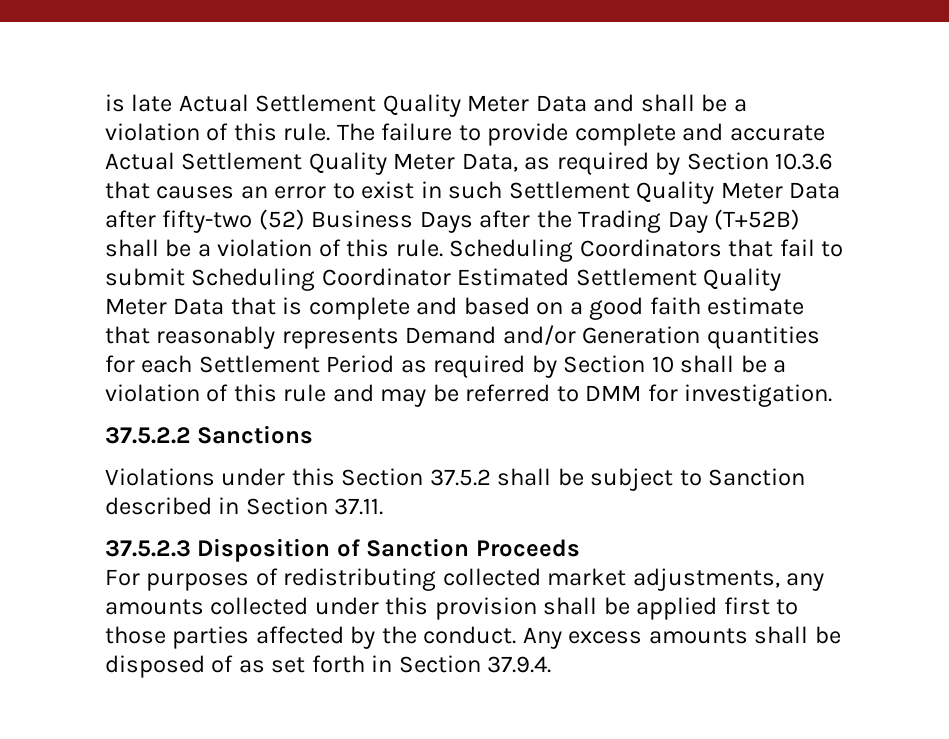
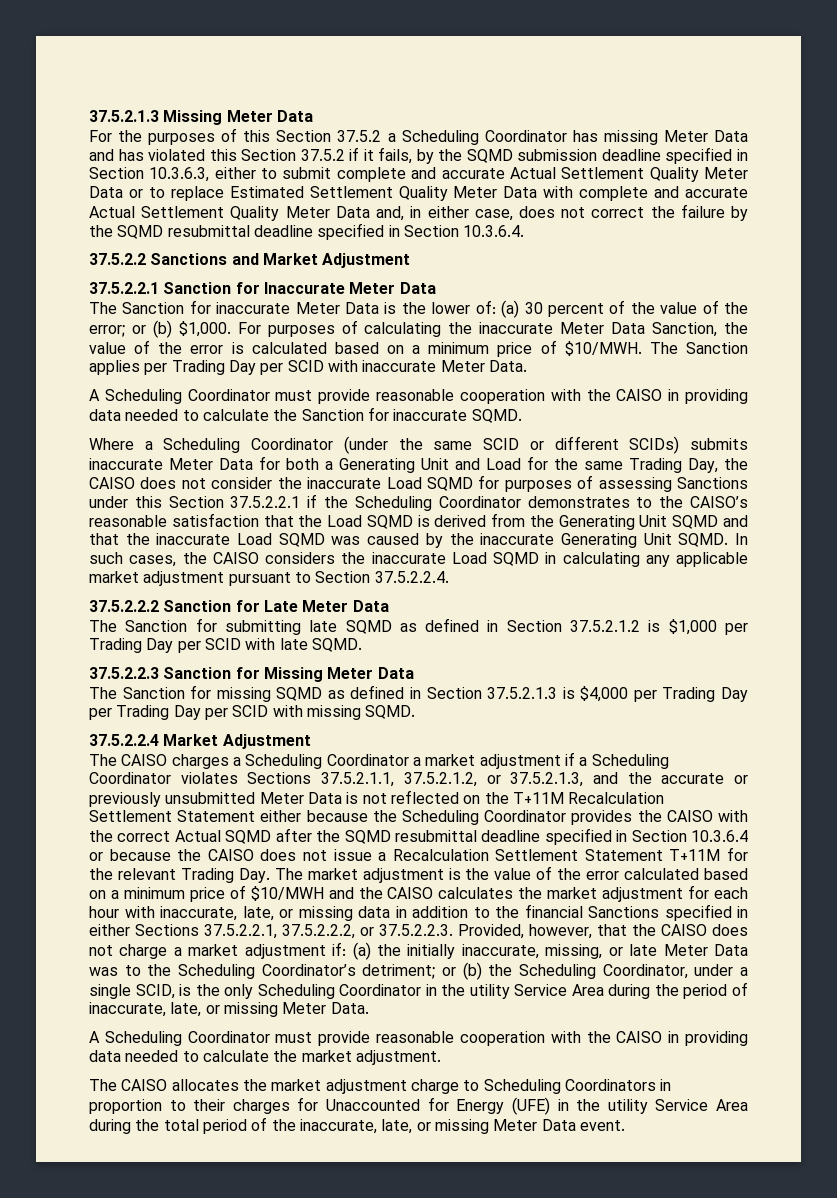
- is late Actual Settlement Quality Meter Data and shall be a violation of this rule. The failure to provide complete and accurate Actual Settlement Quality Meter Data, as required by Section 10.3.6 that causes an error to exist in such Settlement Quality Meter Data after fifty-two (52) Business Days after the Trading Day (T+52B) shall be a violation of this rule. Scheduling Coordinators that fail to submit Scheduling Coordinator Estimated Settlement Quality Meter Data that is complete and based on a good faith estimate that reasonably represents Demand and/or Generation quantities for each Settlement Period as required by Section 10 shall be a violation of this rule and may be referred to DMM for investigation.
- 37.5.2.2 Sanctions
- Violations under this Section 37.5.2 shall be subject to Sanction described in Section 37.11.
- 37.5.2.3 Disposition of Sanction Proceeds
- For purposes of redistributing collected market adjustments, any amounts collected under this provision shall be applied first to those parties affected by the conduct. Any excess amounts shall be disposed of as set forth in Section 37.9.4.
+ 37.5.2.1.3 Missing Meter Data
+ For the purposes of this Section 37.5.2 a Scheduling Coordinator has missing Meter Data and has violated this Section 37.5.2 if it fails, by the SQMD submission deadline specified in Section 10.3.6.3, either to submit complete and accurate Actual Settlement Quality Meter Data or to replace Estimated Settlement Quality Meter Data with complete and accurate Actual Settlement Quality Meter Data and, in either case, does not correct the failure by the SQMD resubmittal deadline specified in Section 10.3.6.4.
+ 37.5.2.2 Sanctions and Market Adjustment
+ 37.5.2.2.1 Sanction for Inaccurate Meter Data
+ The Sanction for inaccurate Meter Data is the lower of: (a) 30 percent of the value of the error; or (b) $1,000. For purposes of calculating the inaccurate Meter Data Sanction, the value of the error is calculated based on a minimum price of $10/MWH. The Sanction applies per Trading Day per SCID with inaccurate Meter Data.
+ A Scheduling Coordinator must provide reasonable cooperation with the CAISO in providing data needed to calculate the Sanction for inaccurate SQMD.
+ Where a Scheduling Coordinator (under the same SCID or different SCIDs) submits inaccurate Meter Data for both a Generating Unit and Load for the same Trading Day, the CAISO does not consider the inaccurate Load SQMD for purposes of assessing Sanctions under this Section 37.5.2.2.1 if the Scheduling Coordinator demonstrates to the CAISO’s reasonable satisfaction that the Load SQMD is derived from the Generating Unit SQMD and that the inaccurate Load SQMD was caused by the inaccurate Generating Unit SQMD. In such cases, the CAISO considers the inaccurate Load SQMD in calculating any applicable market adjustment pursuant to Section 37.5.2.2.4.
+ 37.5.2.2.2 Sanction for Late Meter Data
+ The Sanction for submitting late SQMD as defined in Section 37.5.2.1.2 is $1,000 per Trading Day per SCID with late SQMD.
+ 37.5.2.2.3 Sanction for Missing Meter Data
+ The Sanction for missing SQMD as defined in Section 37.5.2.1.3 is $4,000 per Trading Day per Trading Day per SCID with missing SQMD.
+ 37.5.2.2.4 Market Adjustment
+ The CAISO charges a Scheduling Coordinator a market adjustment if a Scheduling Coordinator violates Sections 37.5.2.1.1, 37.5.2.1.2, or 37.5.2.1.3, and the accurate or previously unsubmitted Meter Data is not reflected on the T+11M Recalculation Settlement Statement either because the Scheduling Coordinator provides the CAISO with the correct Actual SQMD after the SQMD resubmittal deadline specified in Section 10.3.6.4 or because the CAISO does not issue a Recalculation Settlement Statement T+11M for the relevant Trading Day. The market adjustment is the value of the error calculated based on a minimum price of $10/MWH and the CAISO calculates the market adjustment for each hour with inaccurate, late, or missing data in addition to the financial Sanctions specified in either Sections 37.5.2.2.1, 37.5.2.2.2, or 37.5.2.2.3. Provided, however, that the CAISO does not charge a market adjustment if: (a) the initially inaccurate, missing, or late Meter Data was to the Scheduling Coordinator’s detriment; or (b) the Scheduling Coordinator, under a single SCID, is the only Scheduling Coordinator in the utility Service Area during the period of inaccurate, late, or missing Meter Data.
+ A Scheduling Coordinator must provide reasonable cooperation with the CAISO in providing data needed to calculate the market adjustment.
+ The CAISO allocates the market adjustment charge to Scheduling Coordinators in proportion to their charges for Unaccounted for Energy (UFE) in the utility Service Area during the total period of the inaccurate, late, or missing Meter Data event.

